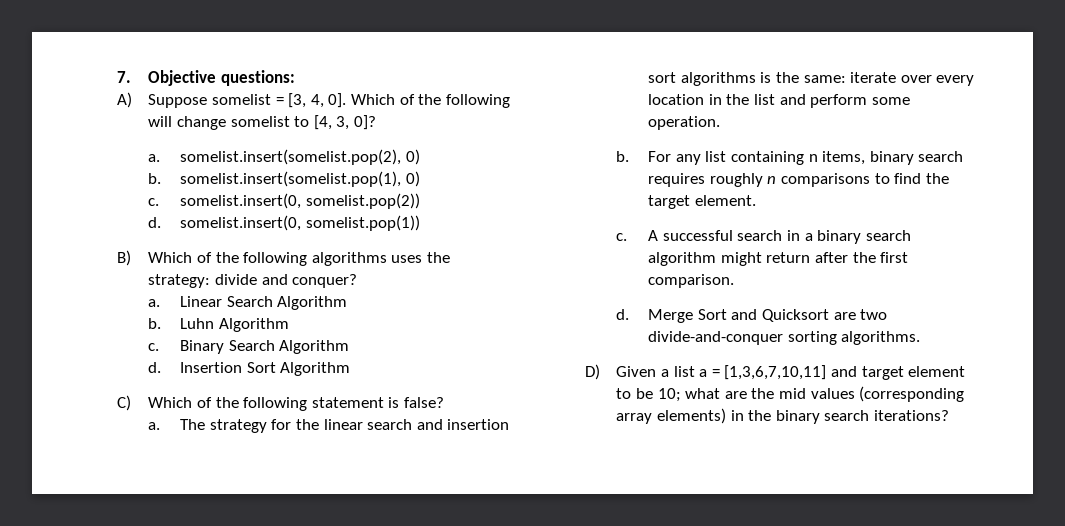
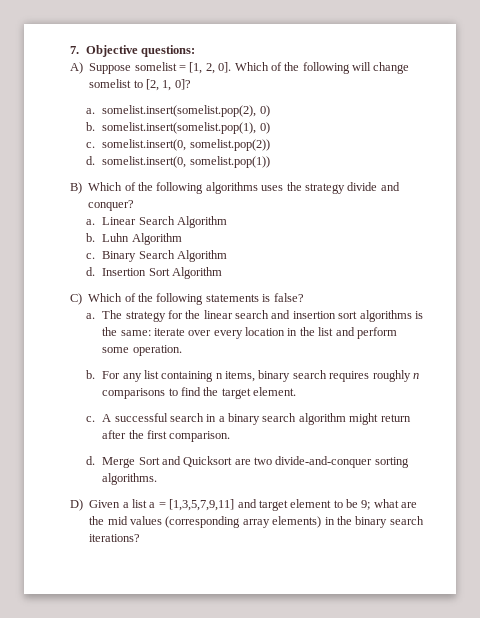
- A) Suppose somelist = [3, 4, 0].
+ A) Suppose somelist = [1, 2, 0].
- Which of the following will change somelist to [4, 3, 0]?
+ Which of the following will change somelist to [2, 1, 0]?
- B) Which of the following algorithms uses the strategy: divide and conquer?
+ B) Which of the following algorithms uses the strategy divide and conquer?
- C) Which of the following statement is false?
+ C) Which of the following statements is false?
- D) Given a list a = [1,3,6,7,10,11] and target element to be 10; what are the mid values (corresponding array elements) in the binary search iterations?
+ D) Given a list a = [1,3,5,7,9,11] and target element to be 9; what are the mid values (corresponding array elements) in the binary search iterations?

